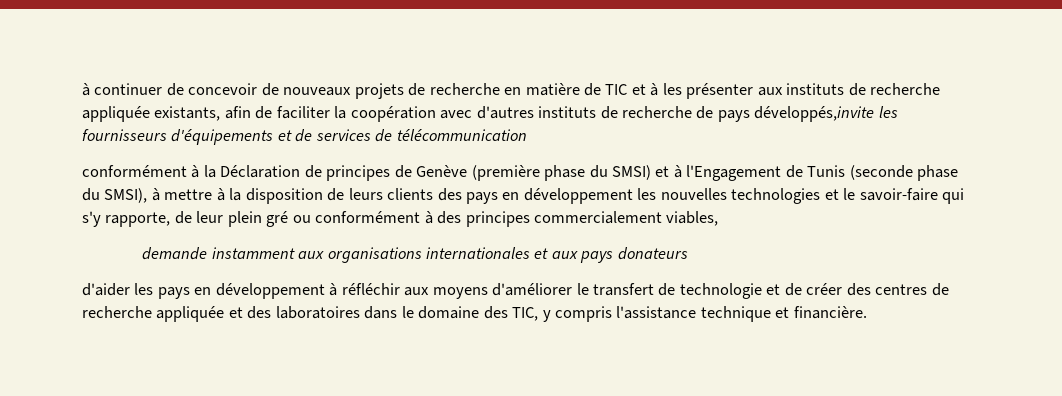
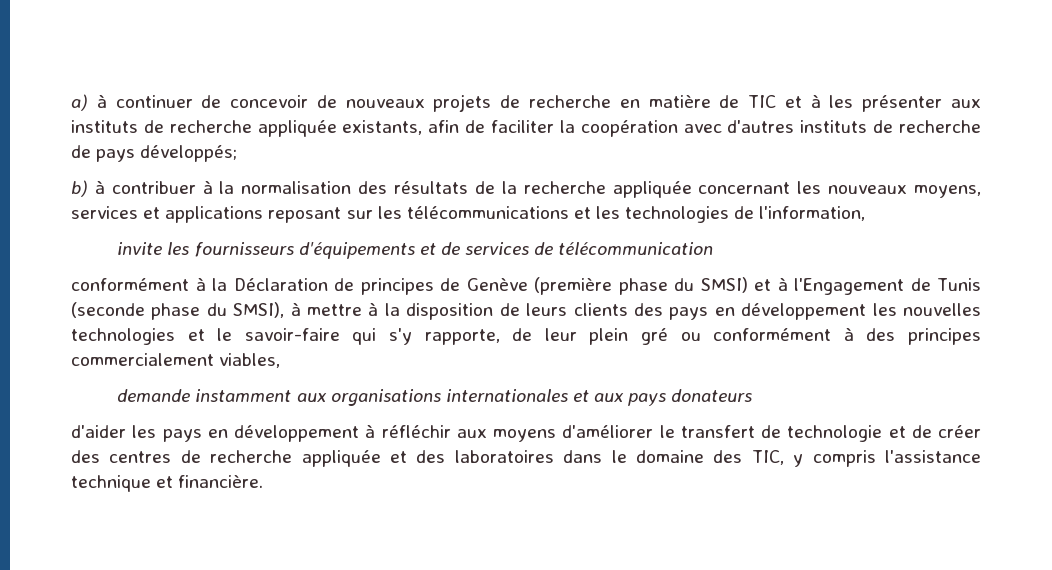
- à continuer de concevoir de nouveaux projets de recherche en matière de TIC et à les présenter aux instituts de recherche appliquée existants, afin de faciliter la coopération avec d'autres instituts de recherche de pays développés,invite les fournisseurs d'équipements et de services de télécommunication
+ a) à continuer de concevoir de nouveaux projets de recherche en matière de TIC et à les présenter aux instituts de recherche appliquée existants, afin de faciliter la coopération avec d'autres instituts de recherche de pays développés;
+ b) à contribuer à la normalisation des résultats de la recherche appliquée concernant les nouveaux moyens, services et applications reposant sur les télécommunications et les technologies de l'information,
+ invite les fournisseurs d'équipements et de services de télécommunication

